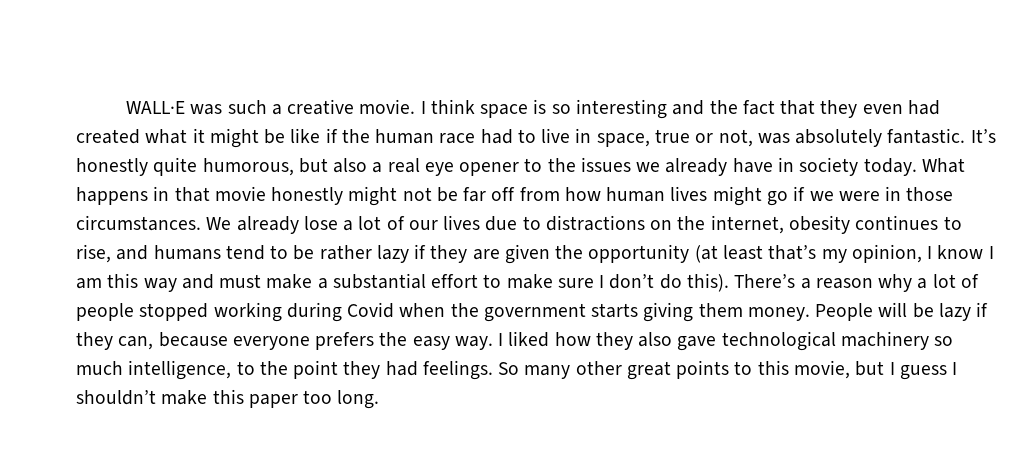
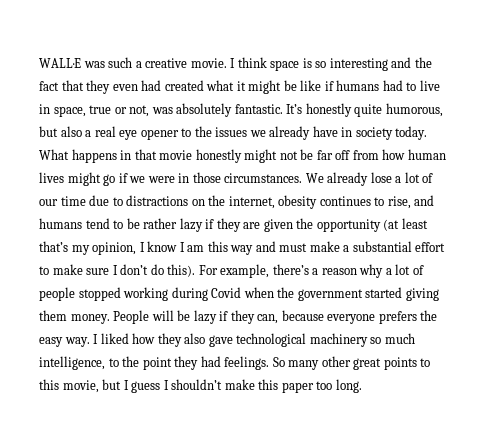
- I think space is so interesting and the fact that they even had created what it might be like if the human race had to live in space, true or not, was absolutely fantastic.
+ I think space is so interesting and the fact that they even had created what it might be like if humans had to live in space, true or not, was absolutely fantastic.
- We already lose a lot of our lives due to distractions on the internet, obesity continues to rise, and humans tend to be rather lazy if they are given the opportunity (at least that’s my opinion, I know I am this way and must make a substantial effort to make sure I don’t do this).
+ We already lose a lot of our time due to distractions on the internet, obesity continues to rise, and humans tend to be rather lazy if they are given the opportunity (at least that’s my opinion, I know I am this way and must make a substantial effort to make sure I don’t do this).
- There’s a reason why a lot of people stopped working during Covid when the government starts giving them money.
+ For example, there’s a reason why a lot of people stopped working during Covid when the government started giving them money.

